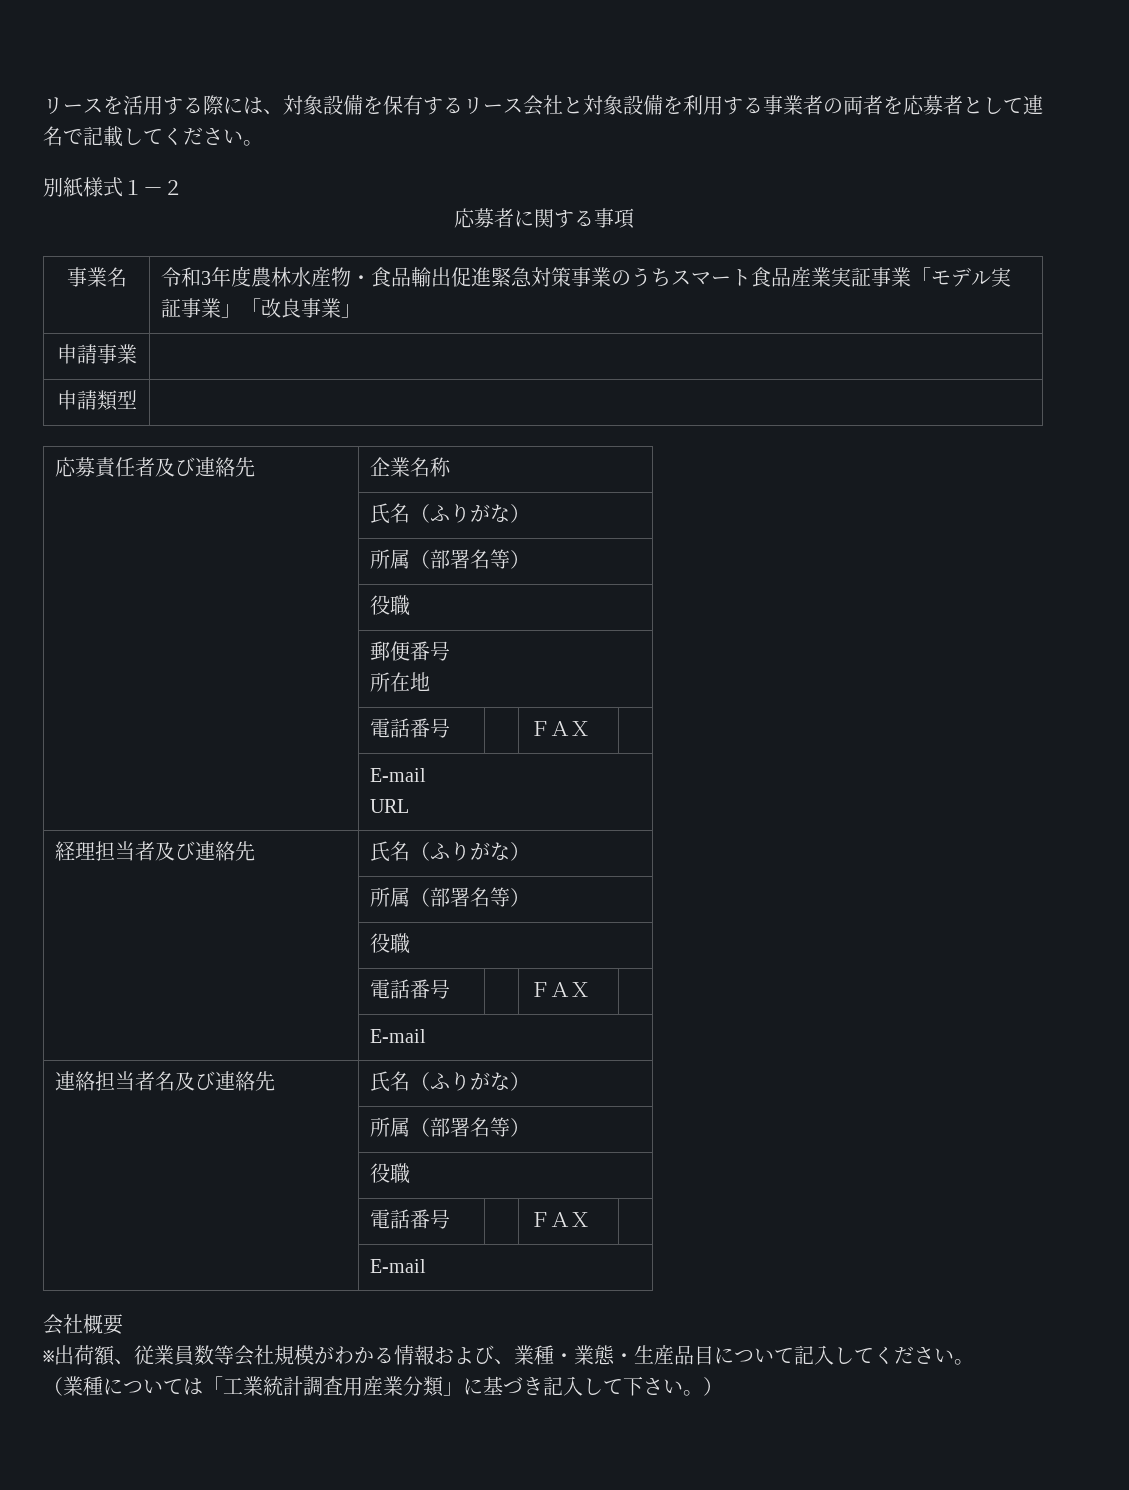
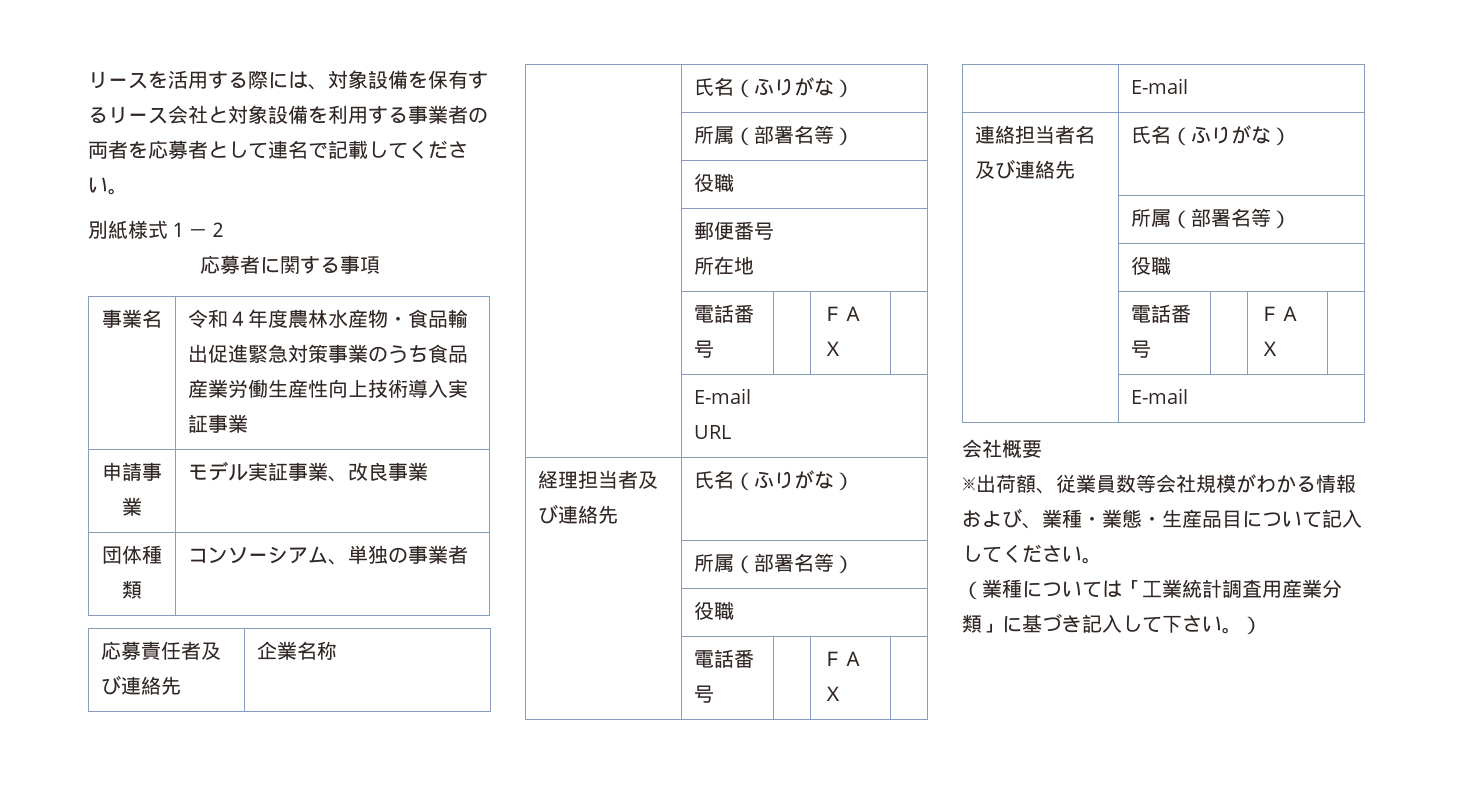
- 事業名 | 令和3年度農林水産物・食品輸出促進緊急対策事業のうちスマート食品産業実証事業「モデル実証事業」「改良事業」
- 申請事業 |
- 申請類型 |
+ 事業名 | 令和４年度農林水産物・食品輸出促進緊急対策事業のうち食品産業労働生産性向上技術導入実証事業
+ 申請事業 | モデル実証事業、改良事業
+ 団体種類 | コンソーシアム、単独の事業者

